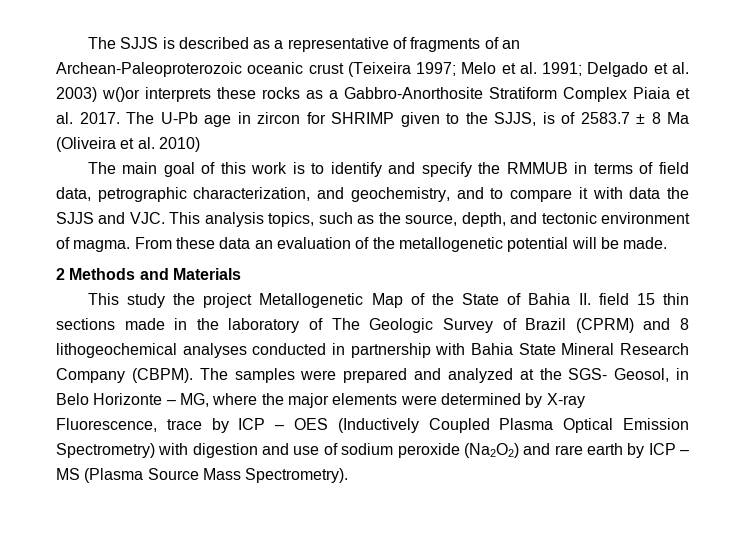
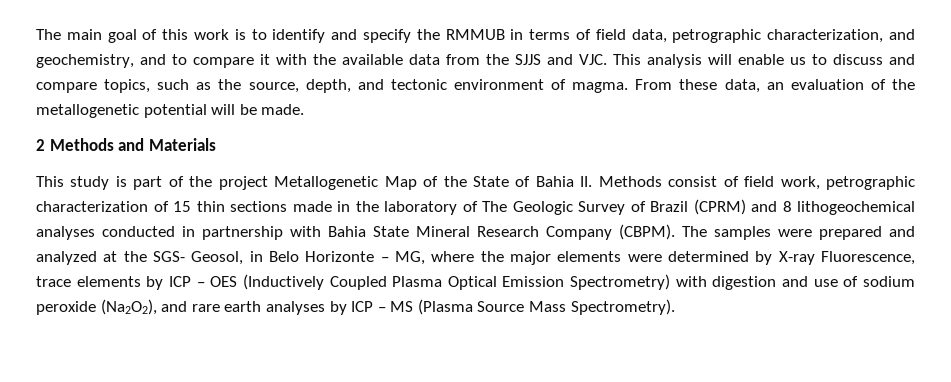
- The SJJS is described as a representative of fragments of an Archean-Paleoproterozoic oceanic crust (Teixeira 1997; Melo et al. 1991; Delgado et al. 2003) w()or interprets these rocks as a Gabbro-Anorthosite Stratiform Complex Piaia et al. 2017. The U-Pb age in zircon for SHRIMP given to the SJJS, is of 2583.7 ± 8 Ma (Oliveira et al. 2010)
- The main goal of this work is to identify and specify the RMMUB in terms of field data, petrographic characterization, and geochemistry, and to compare it with data the SJJS and VJC. This analysis topics, such as the source, depth, and tectonic environment of magma.
+ The main goal of this work is to identify and specify the RMMUB in terms of field data, petrographic characterization, and geochemistry, and to compare it with the available data from the SJJS and VJC. This analysis will enable us to discuss and compare topics, such as the source, depth, and tectonic environment of magma.
- From these data an evaluation of the metallogenetic potential will be made.
+ From these data, an evaluation of the metallogenetic potential will be made.
- This study the project Metallogenetic Map of the State of Bahia II. field 15 thin sections made in the laboratory of The Geologic Survey of Brazil (CPRM) and 8 lithogeochemical analyses conducted in partnership with Bahia State Mineral Research Company (CBPM).
+ This study is part of the project Metallogenetic Map of the State of Bahia II. Methods consist of field work, petrographic characterization of 15 thin sections made in the laboratory of The Geologic Survey of Brazil (CPRM) and 8 lithogeochemical analyses conducted in partnership with Bahia State Mineral Research Company (CBPM).
- The samples were prepared and analyzed at the SGS- Geosol, in Belo Horizonte – MG, where the major elements were determined by X-ray Fluorescence, trace by ICP – OES (Inductively Coupled Plasma Optical Emission Spectrometry) with digestion and use of sodium peroxide (Na2O2) and rare earth by ICP – MS (Plasma Source Mass Spectrometry).
+ The samples were prepared and analyzed at the SGS- Geosol, in Belo Horizonte – MG, where the major elements were determined by X-ray Fluorescence, trace elements by ICP – OES (Inductively Coupled Plasma Optical Emission Spectrometry) with digestion and use of sodium peroxide (Na2O2), and rare earth analyses by ICP – MS (Plasma Source Mass Spectrometry).

